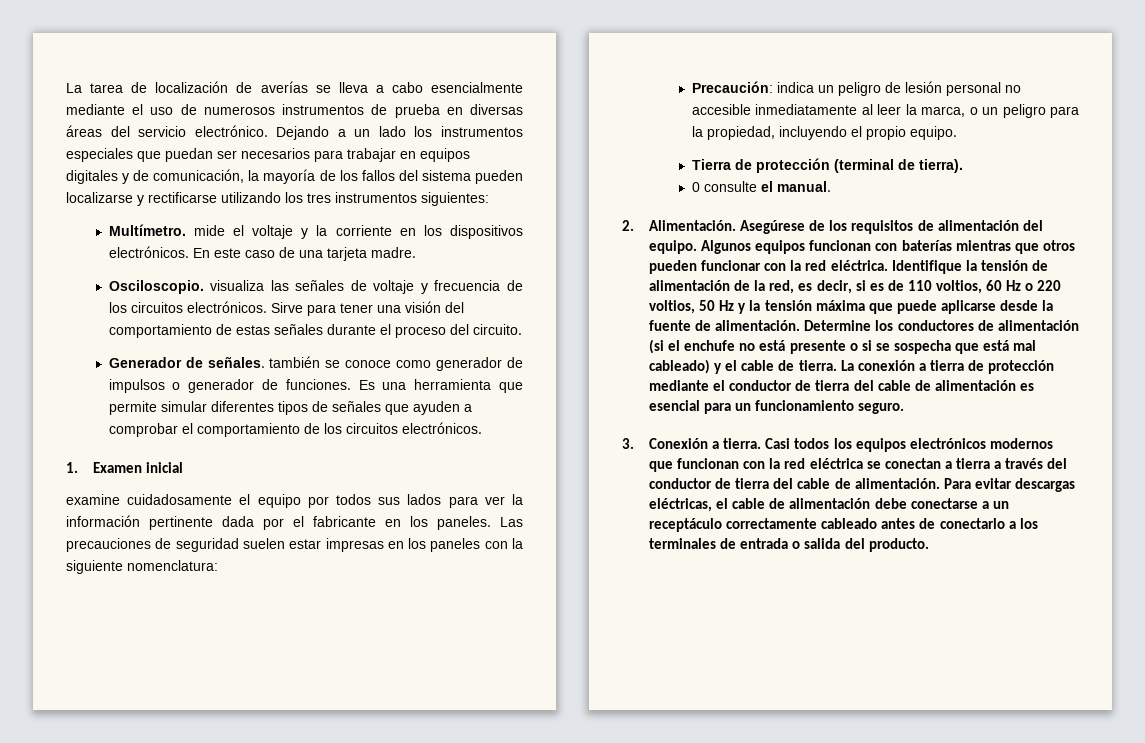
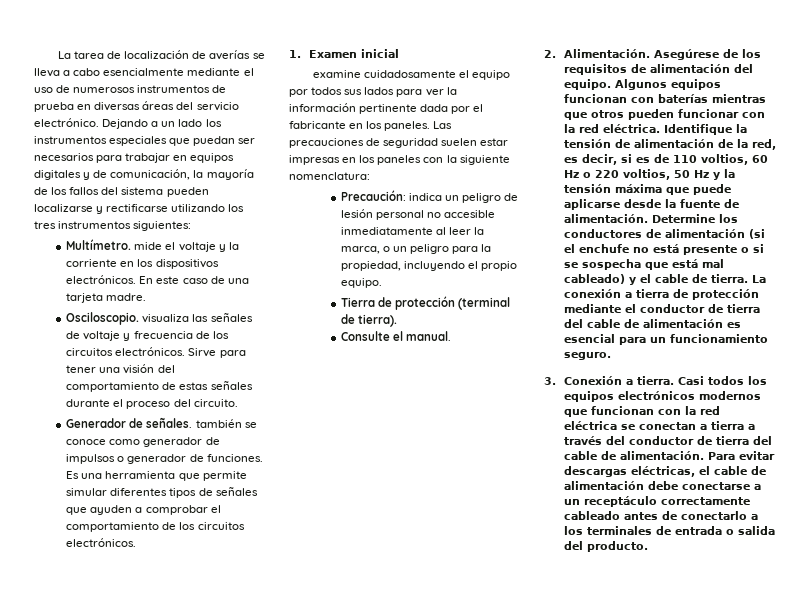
- 0 consulte el manual.
+ Consulte el manual.

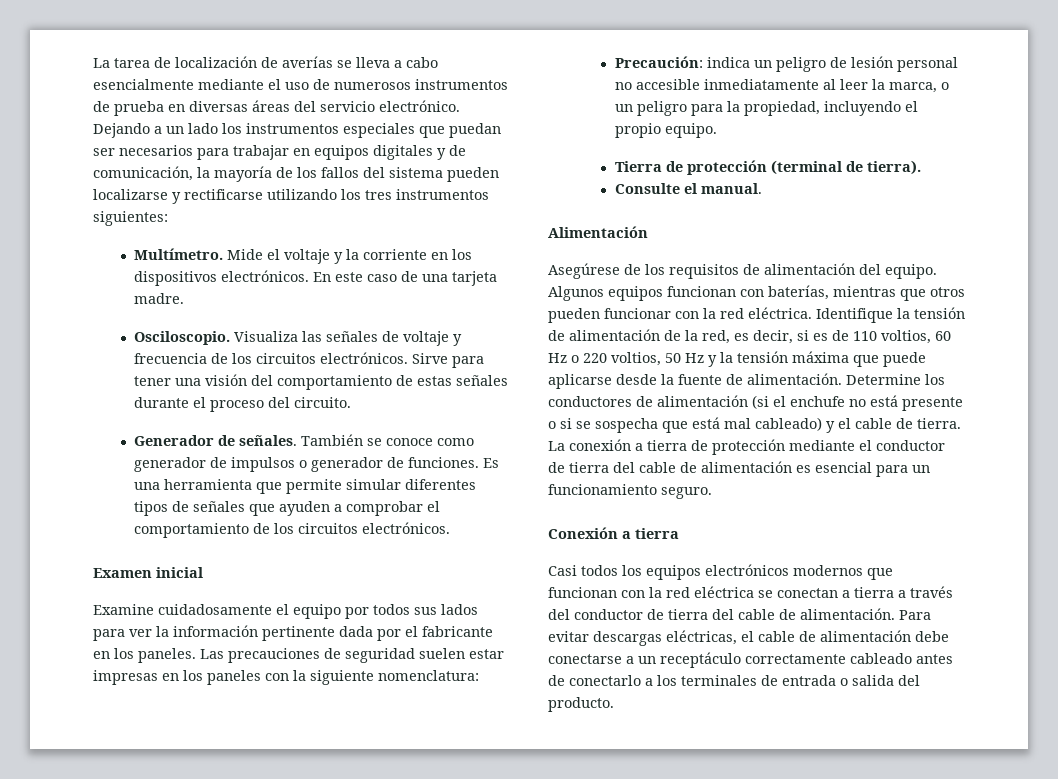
- Multímetro. mide el voltaje y la corriente en los dispositivos electrónicos.
+ Multímetro. Mide el voltaje y la corriente en los dispositivos electrónicos.
- Osciloscopio. visualiza las señales de voltaje y frecuencia de los circuitos electrónicos.
+ Osciloscopio. Visualiza las señales de voltaje y frecuencia de los circuitos electrónicos.
- Generador de señales. también se conoce como generador de impulsos o generador de funciones.
+ Generador de señales. También se conoce como generador de impulsos o generador de funciones.
- 1. Examen inicial
+ Examen inicial
- examine cuidadosamente el equipo por todos sus lados para ver la información pertinente dada por el fabricante en los paneles.
+ Examine cuidadosamente el equipo por todos sus lados para ver la información pertinente dada por el fabricante en los paneles.
- 2. Alimentación. Asegúrese de los requisitos de alimentación del equipo.
+ Alimentación
+ Asegúrese de los requisitos de alimentación del equipo.
- Algunos equipos funcionan con baterías mientras que otros pueden funcionar con la red eléctrica.
+ Algunos equipos funcionan con baterías, mientras que otros pueden funcionar con la red eléctrica.
- 3. Conexión a tierra. Casi todos los equipos electrónicos modernos que funcionan con la red eléctrica se conectan a tierra a través del conductor de tierra del cable de alimentación.
+ Conexión a tierra
+ Casi todos los equipos electrónicos modernos que funcionan con la red eléctrica se conectan a tierra a través del conductor de tierra del cable de alimentación.

